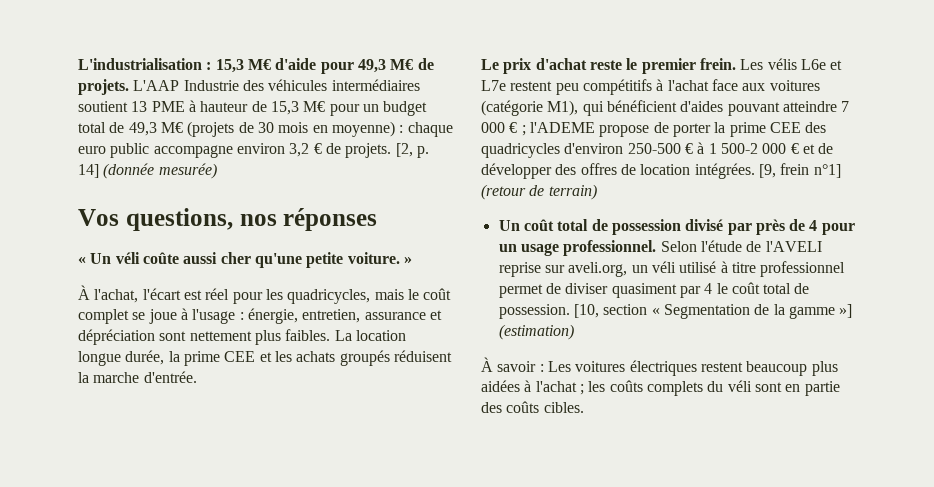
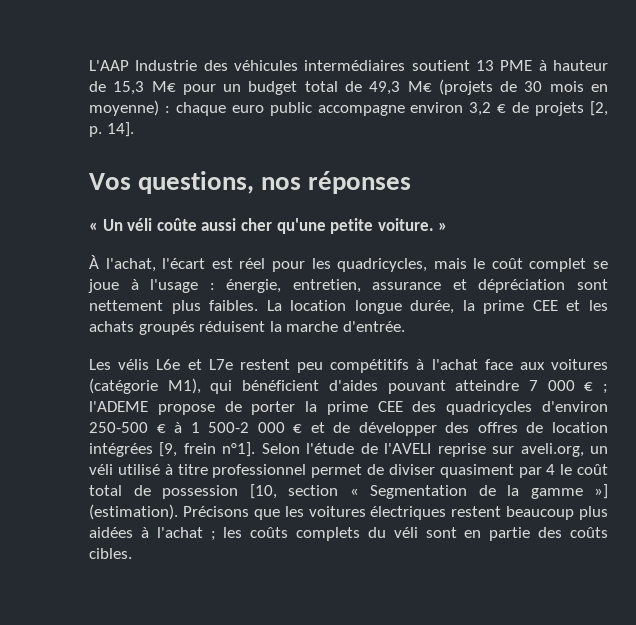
- L'industrialisation : 15,3 M€ d'aide pour 49,3 M€ de projets. L'AAP Industrie des véhicules intermédiaires soutient 13 PME à hauteur de 15,3 M€ pour un budget total de 49,3 M€ (projets de 30 mois en moyenne) : chaque euro public accompagne environ 3,2 € de projets. [2, p. 14] (donnée mesurée)
+ L'AAP Industrie des véhicules intermédiaires soutient 13 PME à hauteur de 15,3 M€ pour un budget total de 49,3 M€ (projets de 30 mois en moyenne) : chaque euro public accompagne environ 3,2 € de projets [2, p. 14].
- Le prix d'achat reste le premier frein. Les vélis L6e et L7e restent peu compétitifs à l'achat face aux voitures (catégorie M1), qui bénéficient d'aides pouvant atteindre 7 000 € ; l'ADEME propose de porter la prime CEE des quadricycles d'environ 250-500 € à 1 500-2 000 € et de développer des offres de location intégrées. [9, frein n°1] (retour de terrain)
- Un coût total de possession divisé par près de 4 pour un usage professionnel.
+ Les vélis L6e et L7e restent peu compétitifs à l'achat face aux voitures (catégorie M1), qui bénéficient d'aides pouvant atteindre 7 000 € ; l'ADEME propose de porter la prime CEE des quadricycles d'environ 250-500 € à 1 500-2 000 € et de développer des offres de location intégrées [9, frein n°1].
- Selon l'étude de l'AVELI reprise sur aveli.org, un véli utilisé à titre professionnel permet de diviser quasiment par 4 le coût total de possession. [10, section « Segmentation de la gamme »] (estimation)
- À savoir : Les voitures électriques restent beaucoup plus aidées à l'achat ; les coûts complets du véli sont en partie des coûts cibles.
+ Selon l'étude de l'AVELI reprise sur aveli.org, un véli utilisé à titre professionnel permet de diviser quasiment par 4 le coût total de possession [10, section « Segmentation de la gamme »] (estimation). Précisons que les voitures électriques restent beaucoup plus aidées à l'achat ; les coûts complets du véli sont en partie des coûts cibles.

